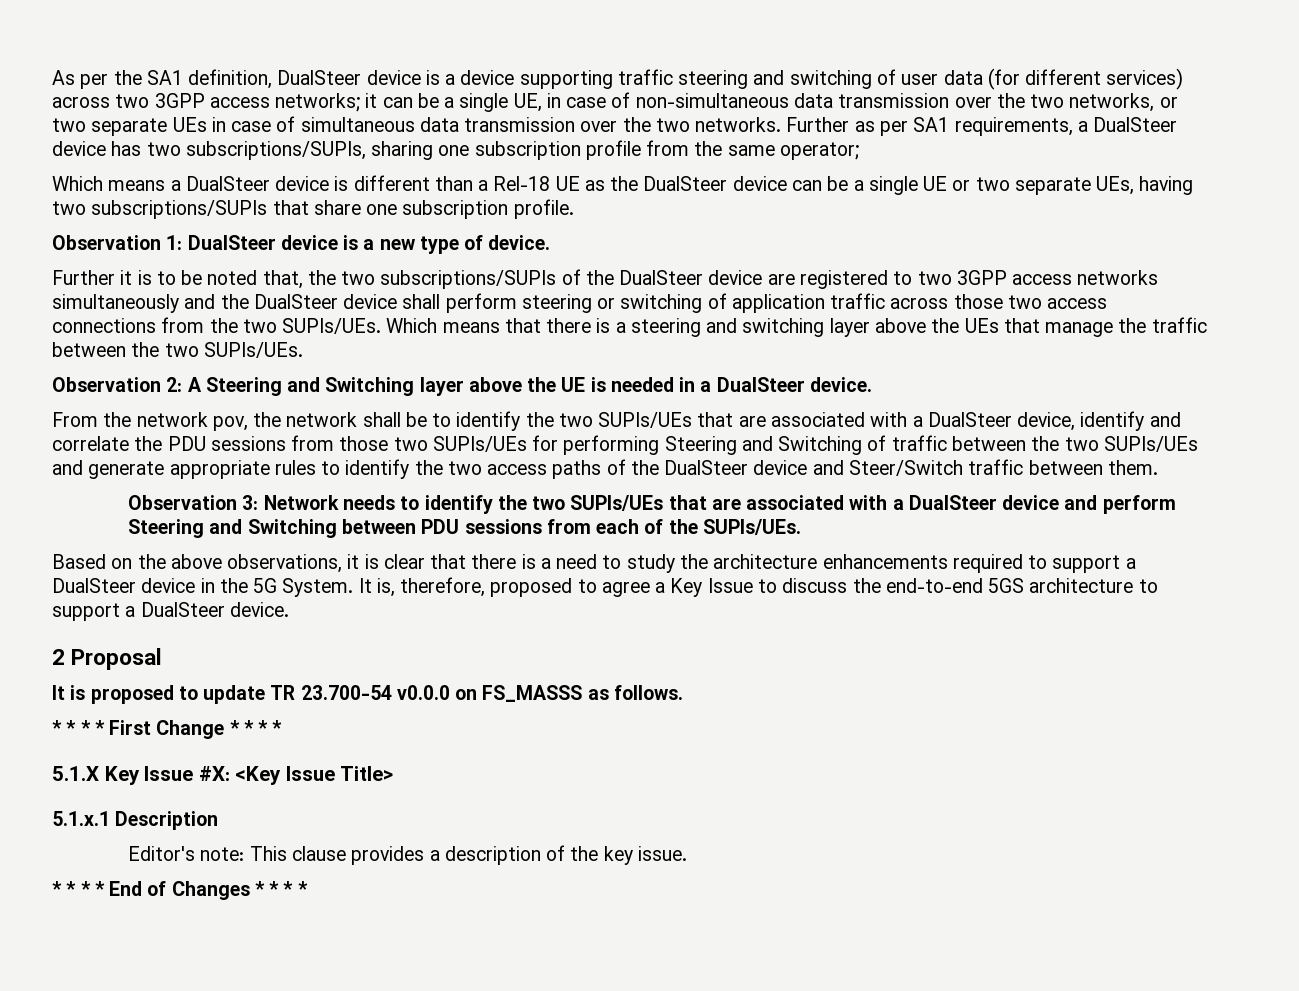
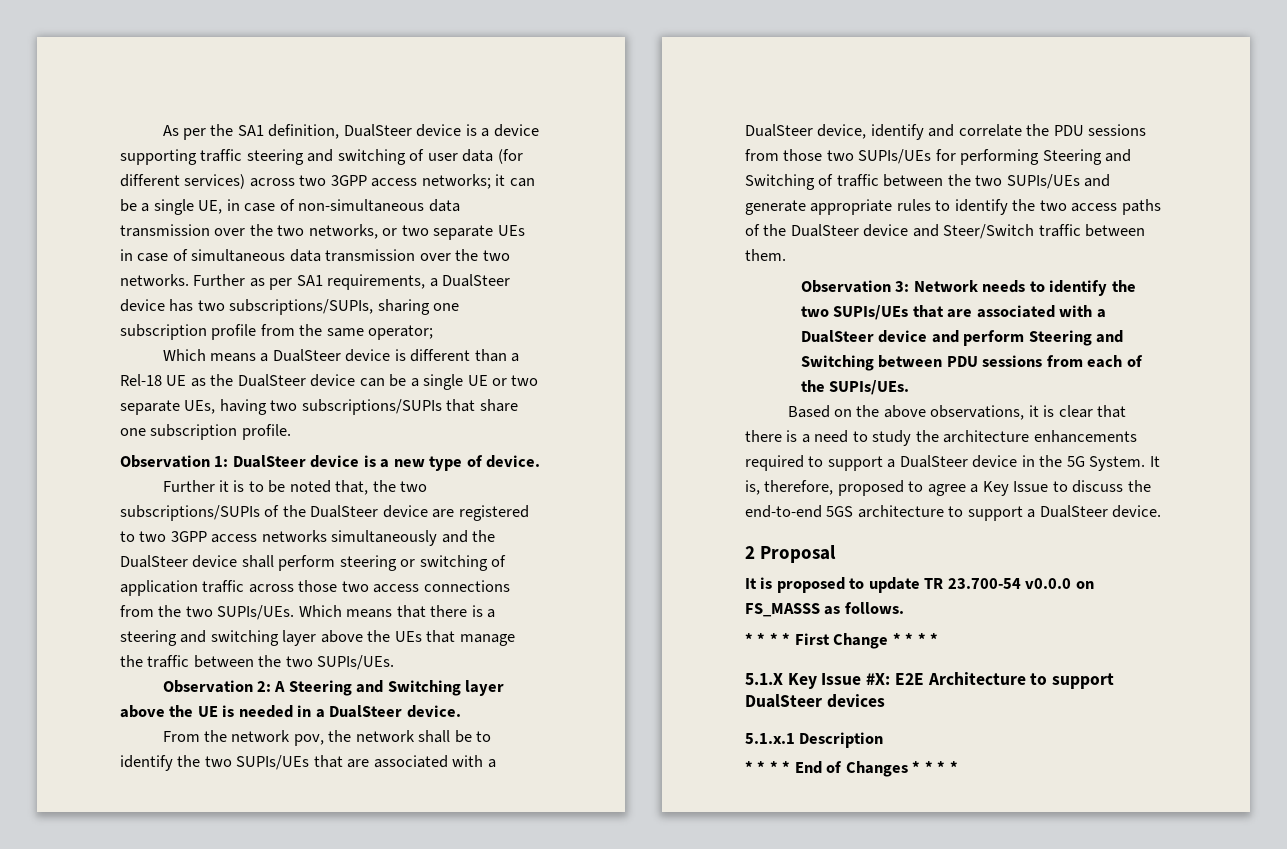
- 5.1.X Key Issue #X: <Key Issue Title>
+ 5.1.X Key Issue #X: E2E Architecture to support DualSteer devices
  5.1.x.1 Description
- Editor's note: This clause provides a description of the key issue.

